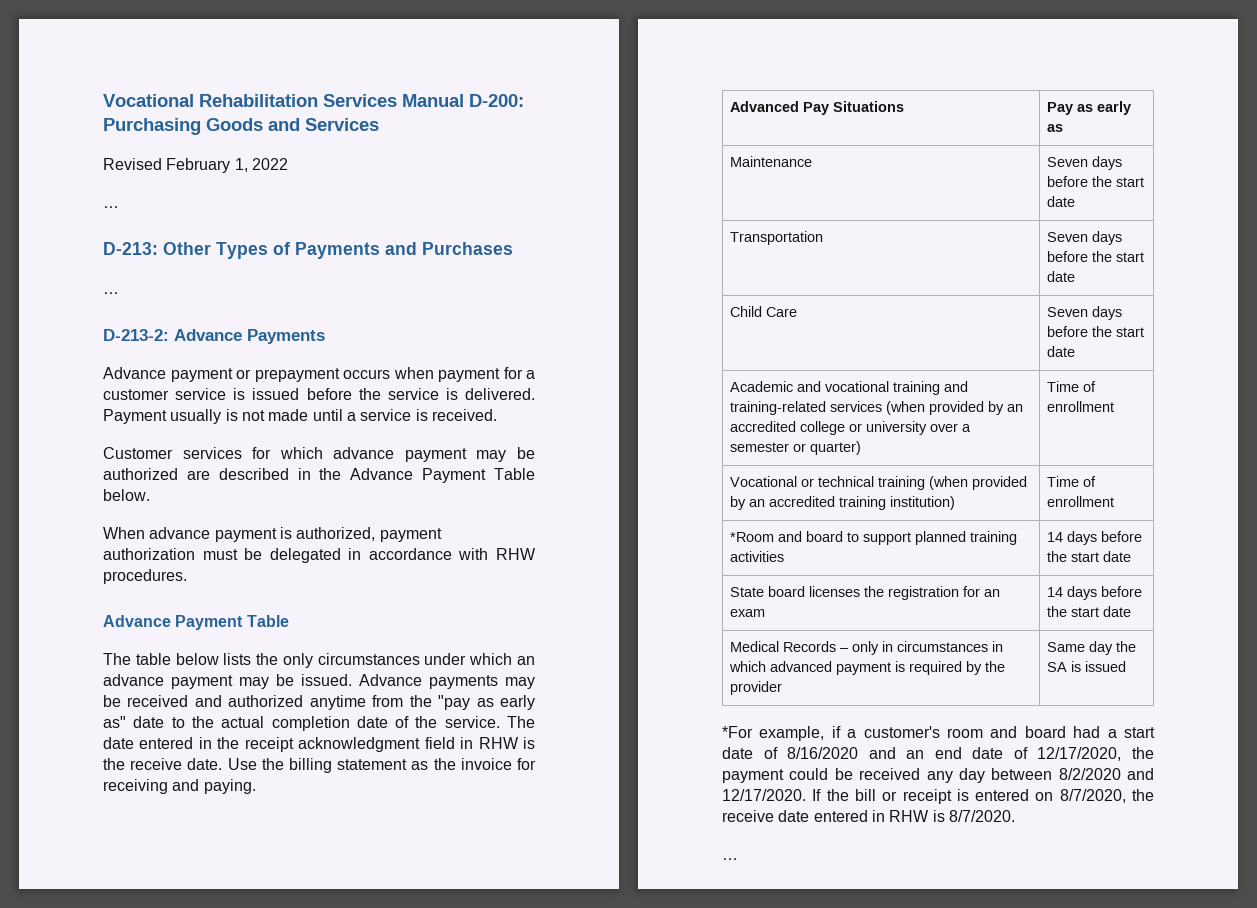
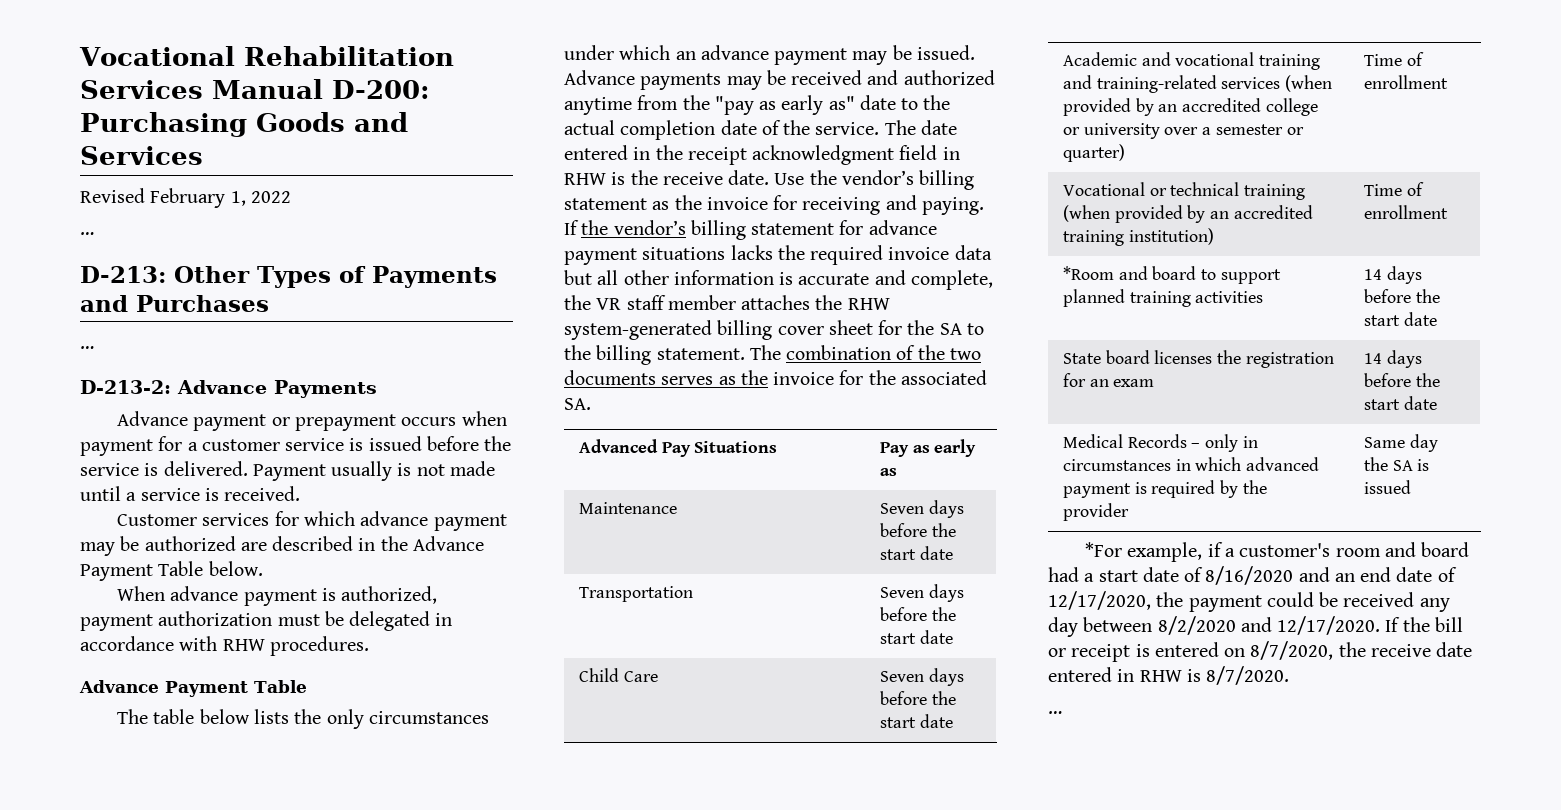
- Use the billing statement as the invoice for receiving and paying.
+ Use the vendor’s billing statement as the invoice for receiving and paying. If the vendor’s billing statement for advance payment situations lacks the required invoice data but all other information is accurate and complete, the VR staff member attaches the RHW system-generated billing cover sheet for the SA to the billing statement. The combination of the two documents serves as the invoice for the associated SA.

